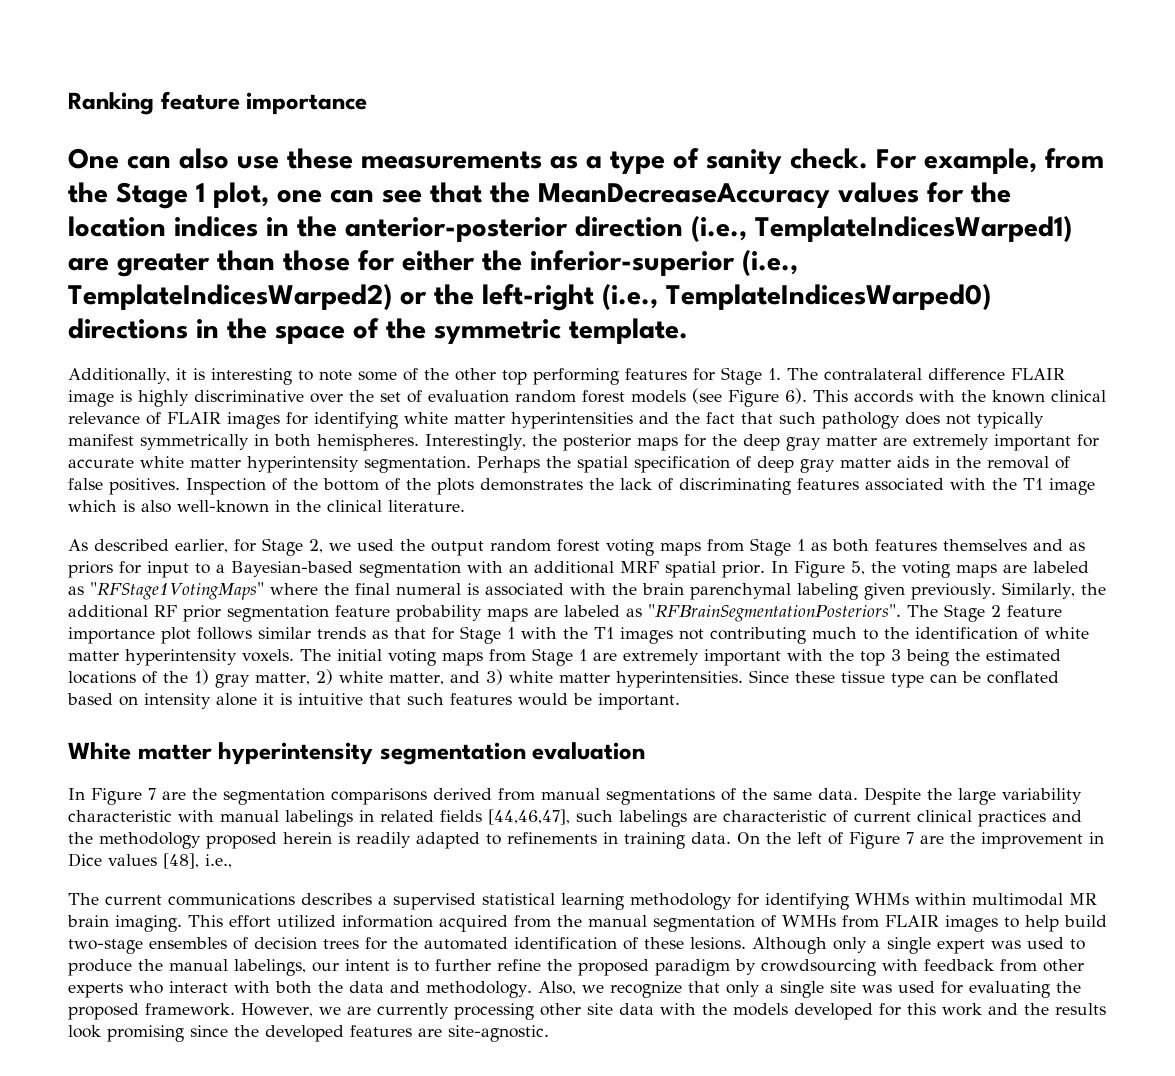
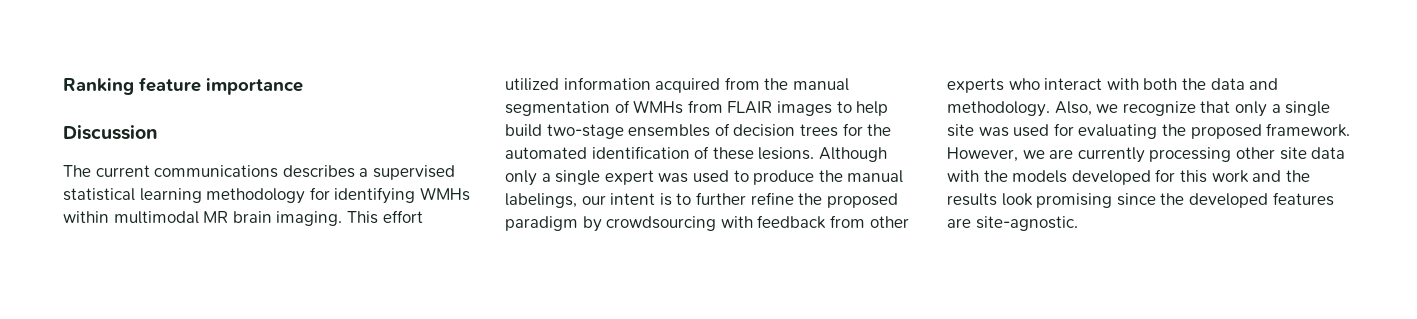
- One can also use these measurements as a type of sanity check. For example, from the Stage 1 plot, one can see that the MeanDecreaseAccuracy values for the location indices in the anterior-posterior direction (i.e., TemplateIndicesWarped1) are greater than those for either the inferior-superior (i.e., TemplateIndicesWarped2) or the left-right (i.e., TemplateIndicesWarped0) directions in the space of the symmetric template.
- Additionally, it is interesting to note some of the other top performing features for Stage 1. The contralateral difference FLAIR image is highly discriminative over the set of evaluation random forest models (see Figure 6). This accords with the known clinical relevance of FLAIR images for identifying white matter hyperintensities and the fact that such pathology does not typically manifest symmetrically in both hemispheres. Interestingly, the posterior maps for the deep gray matter are extremely important for accurate white matter hyperintensity segmentation. Perhaps the spatial specification of deep gray matter aids in the removal of false positives. Inspection of the bottom of the plots demonstrates the lack of discriminating features associated with the T1 image which is also well-known in the clinical literature.
- As described earlier, for Stage 2, we used the output random forest voting maps from Stage 1 as both features themselves and as priors for input to a Bayesian-based segmentation with an additional MRF spatial prior. In Figure 5, the voting maps are labeled as "RFStage1VotingMaps" where the final numeral is associated with the brain parenchymal labeling given previously. Similarly, the additional RF prior segmentation feature probability maps are labeled as "RFBrainSegmentationPosteriors". The Stage 2 feature importance plot follows similar trends as that for Stage 1 with the T1 images not contributing much to the identification of white matter hyperintensity voxels. The initial voting maps from Stage 1 are extremely important with the top 3 being the estimated locations of the 1) gray matter, 2) white matter, and 3) white matter hyperintensities. Since these tissue type can be conflated based on intensity alone it is intuitive that such features would be important.
- White matter hyperintensity segmentation evaluation
- In Figure 7 are the segmentation comparisons derived from manual segmentations of the same data. Despite the large variability characteristic with manual labelings in related fields [44,46,47], such labelings are characteristic of current clinical practices and the methodology proposed herein is readily adapted to refinements in training data. On the left of Figure 7 are the improvement in Dice values [48], i.e.,
+ Discussion
- The current communications describes a supervised statistical learning methodology for identifying WHMs within multimodal MR brain imaging.
+ The current communications describes a supervised statistical learning methodology for identifying WMHs within multimodal MR brain imaging.

